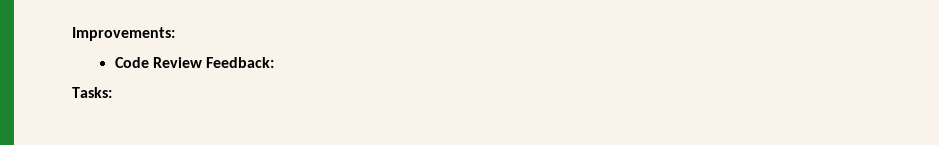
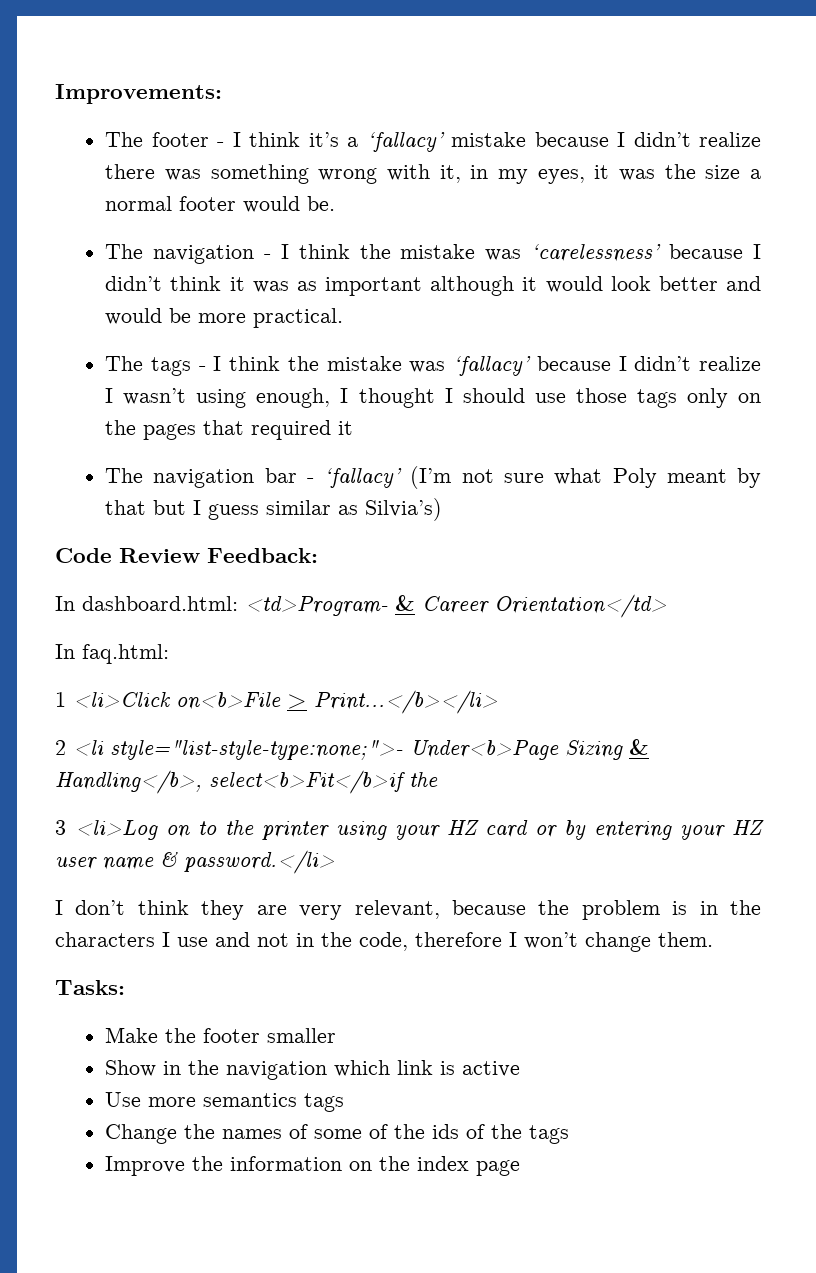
+ The footer - I think it’s a ‘fallacy’ mistake because I didn’t realize there was something wrong with it, in my eyes, it was the size a normal footer would be.
+ The navigation - I think the mistake was ‘carelessness’ because I didn’t think it was as important although it would look better and would be more practical.
+ The tags - I think the mistake was ‘fallacy’ because I didn’t realize I wasn’t using enough, I thought I should use those tags only on the pages that required it
+ The navigation bar - ‘fallacy’ (I’m not sure what Poly meant by that but I guess similar as Silvia’s)
  Code Review Feedback:
+ In dashboard.html: <td>Program- & Career Orientation</td>
+ In faq.html:
+ 1 <li>Click on<b>File > Print...</b></li>
+ 2 <li style="list-style-type:none;">- Under<b>Page Sizing & Handling</b>, select<b>Fit</b>if the
+ 3 <li>Log on to the printer using your HZ card or by entering your HZ user name & password.</li>
+ I don’t think they are very relevant, because the problem is in the characters I use and not in the code, therefore I won’t change them.
  Tasks:
+ Make the footer smaller
+ Show in the navigation which link is active
+ Use more semantics tags
+ Change the names of some of the ids of the tags
+ Improve the information on the index page

